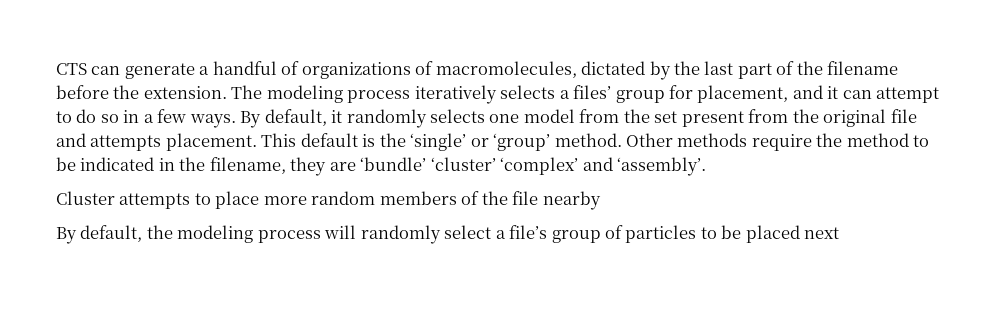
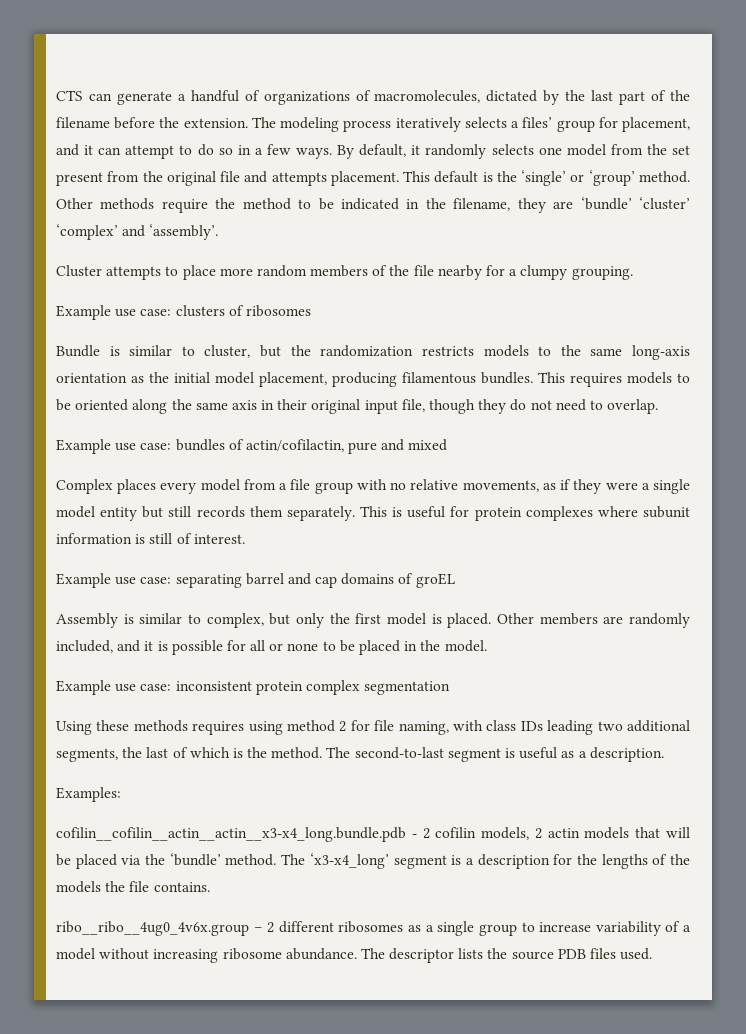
- Cluster attempts to place more random members of the file nearby
- By default, the modeling process will randomly select a file’s group of particles to be placed next
+ Cluster attempts to place more random members of the file nearby for a clumpy grouping.
+ Example use case: clusters of ribosomes
+ Bundle is similar to cluster, but the randomization restricts models to the same long-axis orientation as the initial model placement, producing filamentous bundles. This requires models to be oriented along the same axis in their original input file, though they do not need to overlap.
+ Example use case: bundles of actin/cofilactin, pure and mixed
+ Complex places every model from a file group with no relative movements, as if they were a single model entity but still records them separately. This is useful for protein complexes where subunit information is still of interest.
+ Example use case: separating barrel and cap domains of groEL
+ Assembly is similar to complex, but only the first model is placed. Other members are randomly included, and it is possible for all or none to be placed in the model.
+ Example use case: inconsistent protein complex segmentation
+ Using these methods requires using method 2 for file naming, with class IDs leading two additional segments, the last of which is the method. The second-to-last segment is useful as a description.
+ Examples:
+ cofilin__cofilin__actin__actin__x3-x4_long.bundle.pdb - 2 cofilin models, 2 actin models that will be placed via the ‘bundle’ method. The ‘x3-x4_long’ segment is a description for the lengths of the models the file contains.
+ ribo__ribo__4ug0_4v6x.group – 2 different ribosomes as a single group to increase variability of a model without increasing ribosome abundance. The descriptor lists the source PDB files used.

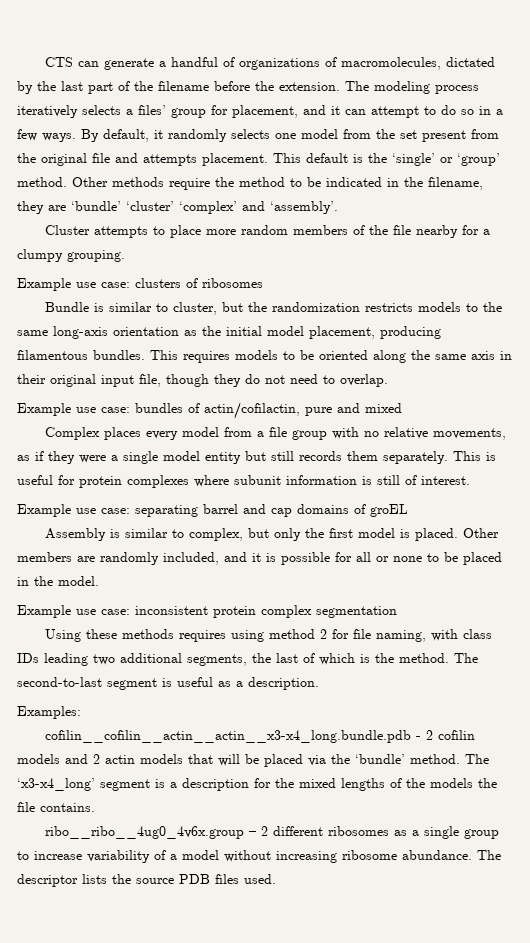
- cofilin__cofilin__actin__actin__x3-x4_long.bundle.pdb - 2 cofilin models, 2 actin models that will be placed via the ‘bundle’ method.
+ cofilin__cofilin__actin__actin__x3-x4_long.bundle.pdb - 2 cofilin models and 2 actin models that will be placed via the ‘bundle’ method.
- The ‘x3-x4_long’ segment is a description for the lengths of the models the file contains.
+ The ‘x3-x4_long’ segment is a description for the mixed lengths of the models the file contains.

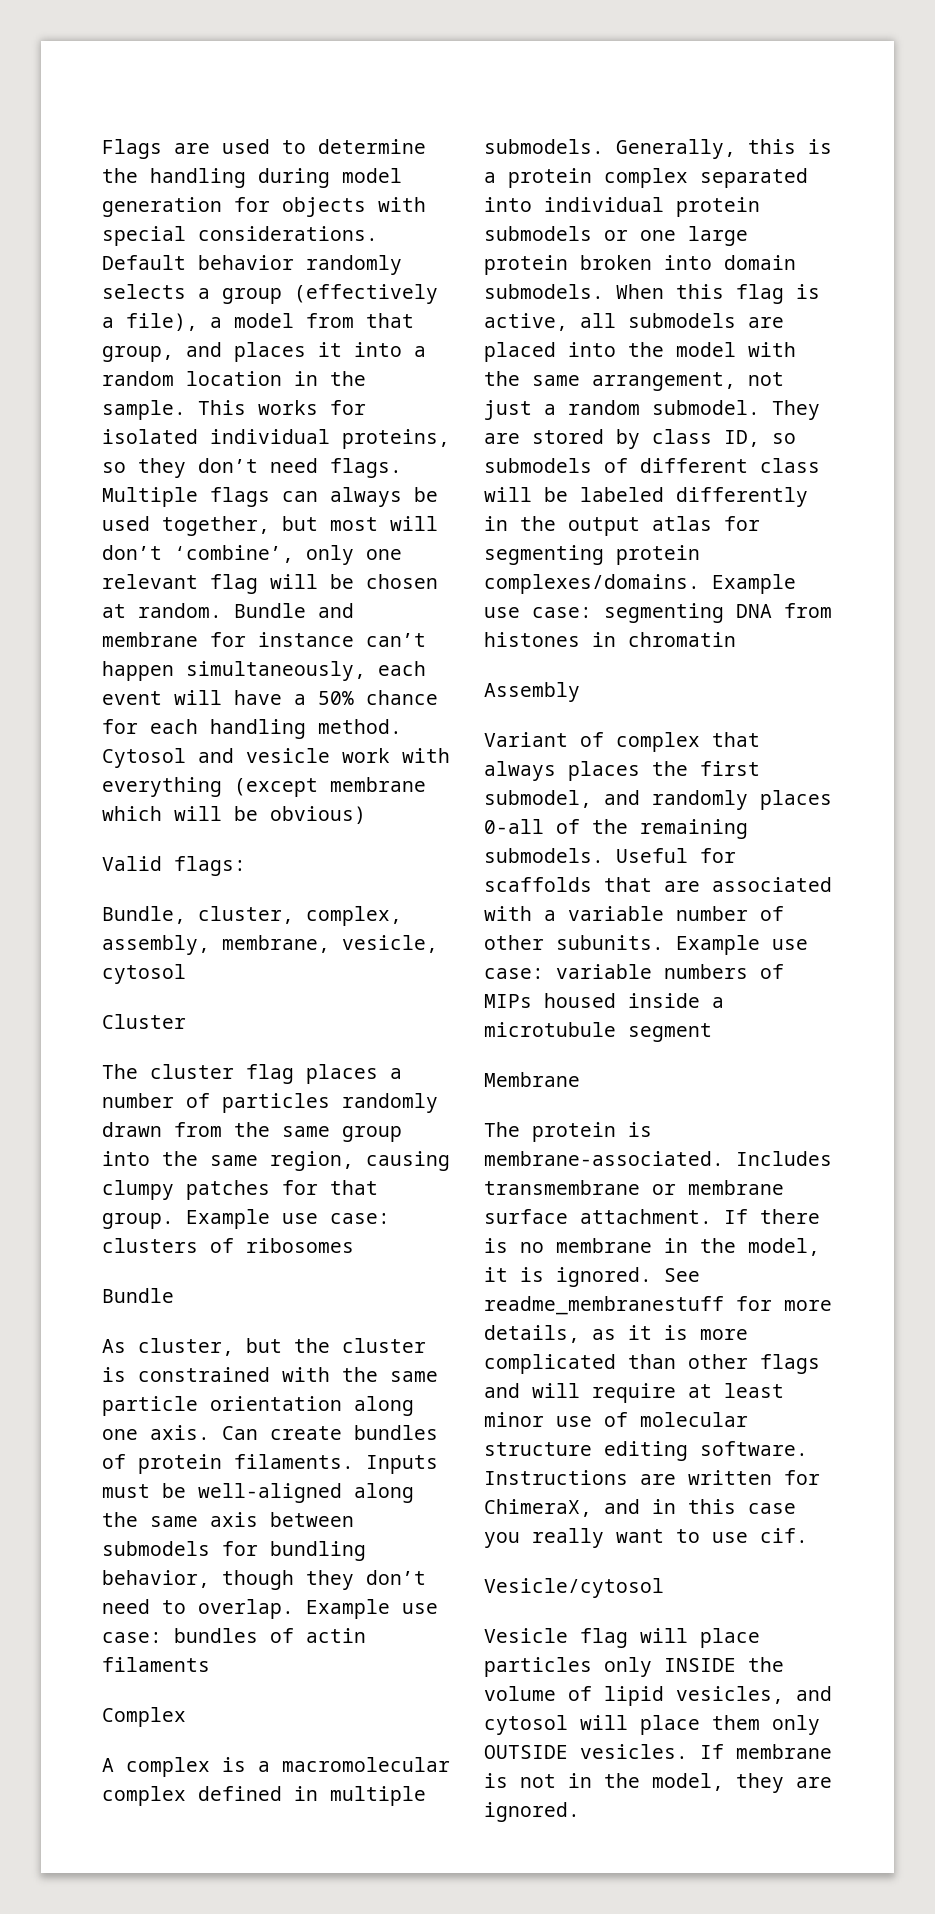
- CTS can generate a handful of organizations of macromolecules, dictated by the last part of the filename before the extension. The modeling process iteratively selects a files’ group for placement, and it can attempt to do so in a few ways. By default, it randomly selects one model from the set present from the original file and attempts placement. This default is the ‘single’ or ‘group’ method. Other methods require the method to be indicated in the filename, they are ‘bundle’ ‘cluster’ ‘complex’ and ‘assembly’.
- Cluster attempts to place more random members of the file nearby for a clumpy grouping.
- Example use case: clusters of ribosomes
- Bundle is similar to cluster, but the randomization restricts models to the same long-axis orientation as the initial model placement, producing filamentous bundles. This requires models to be oriented along the same axis in their original input file, though they do not need to overlap.
- Example use case: bundles of actin/cofilactin, pure and mixed
- Complex places every model from a file group with no relative movements, as if they were a single model entity but still records them separately. This is useful for protein complexes where subunit information is still of interest.
- Example use case: separating barrel and cap domains of groEL
- Assembly is similar to complex, but only the first model is placed. Other members are randomly included, and it is possible for all or none to be placed in the model.
- Example use case: inconsistent protein complex segmentation
- Using these methods requires using method 2 for file naming, with class IDs leading two additional segments, the last of which is the method. The second-to-last segment is useful as a description.
- Examples:
- cofilin__cofilin__actin__actin__x3-x4_long.bundle.pdb - 2 cofilin models and 2 actin models that will be placed via the ‘bundle’ method. The ‘x3-x4_long’ segment is a description for the mixed lengths of the models the file contains.
- ribo__ribo__4ug0_4v6x.group – 2 different ribosomes as a single group to increase variability of a model without increasing ribosome abundance. The descriptor lists the source PDB files used.
+ Flags are used to determine the handling during model generation for objects with special considerations. Default behavior randomly selects a group (effectively a file), a model from that group, and places it into a random location in the sample. This works for isolated individual proteins, so they don’t need flags. Multiple flags can always be used together, but most will don’t ‘combine’, only one relevant flag will be chosen at random. Bundle and membrane for instance can’t happen simultaneously, each event will have a 50% chance for each handling method. Cytosol and vesicle work with everything (except membrane which will be obvious)
+ Valid flags:
+ Bundle, cluster, complex, assembly, membrane, vesicle, cytosol
+ Cluster
+ The cluster flag places a number of particles randomly drawn from the same group into the same region, causing clumpy patches for that group. Example use case: clusters of ribosomes
+ Bundle
+ As cluster, but the cluster is constrained with the same particle orientation along one axis. Can create bundles of protein filaments. Inputs must be well-aligned along the same axis between submodels for bundling behavior, though they don’t need to overlap. Example use case: bundles of actin filaments
+ Complex
+ A complex is a macromolecular complex defined in multiple submodels. Generally, this is a protein complex separated into individual protein submodels or one large protein broken into domain submodels. When this flag is active, all submodels are placed into the model with the same arrangement, not just a random submodel. They are stored by class ID, so submodels of different class will be labeled differently in the output atlas for segmenting protein complexes/domains. Example use case: segmenting DNA from histones in chromatin
+ Assembly
+ Variant of complex that always places the first submodel, and randomly places 0-all of the remaining submodels. Useful for scaffolds that are associated with a variable number of other subunits. Example use case: variable numbers of MIPs housed inside a microtubule segment
+ Membrane
+ The protein is membrane-associated. Includes transmembrane or membrane surface attachment. If there is no membrane in the model, it is ignored. See readme_membranestuff for more details, as it is more complicated than other flags and will require at least minor use of molecular structure editing software. Instructions are written for ChimeraX, and in this case you really want to use cif.
+ Vesicle/cytosol
+ Vesicle flag will place particles only INSIDE the volume of lipid vesicles, and cytosol will place them only OUTSIDE vesicles. If membrane is not in the model, they are ignored.

